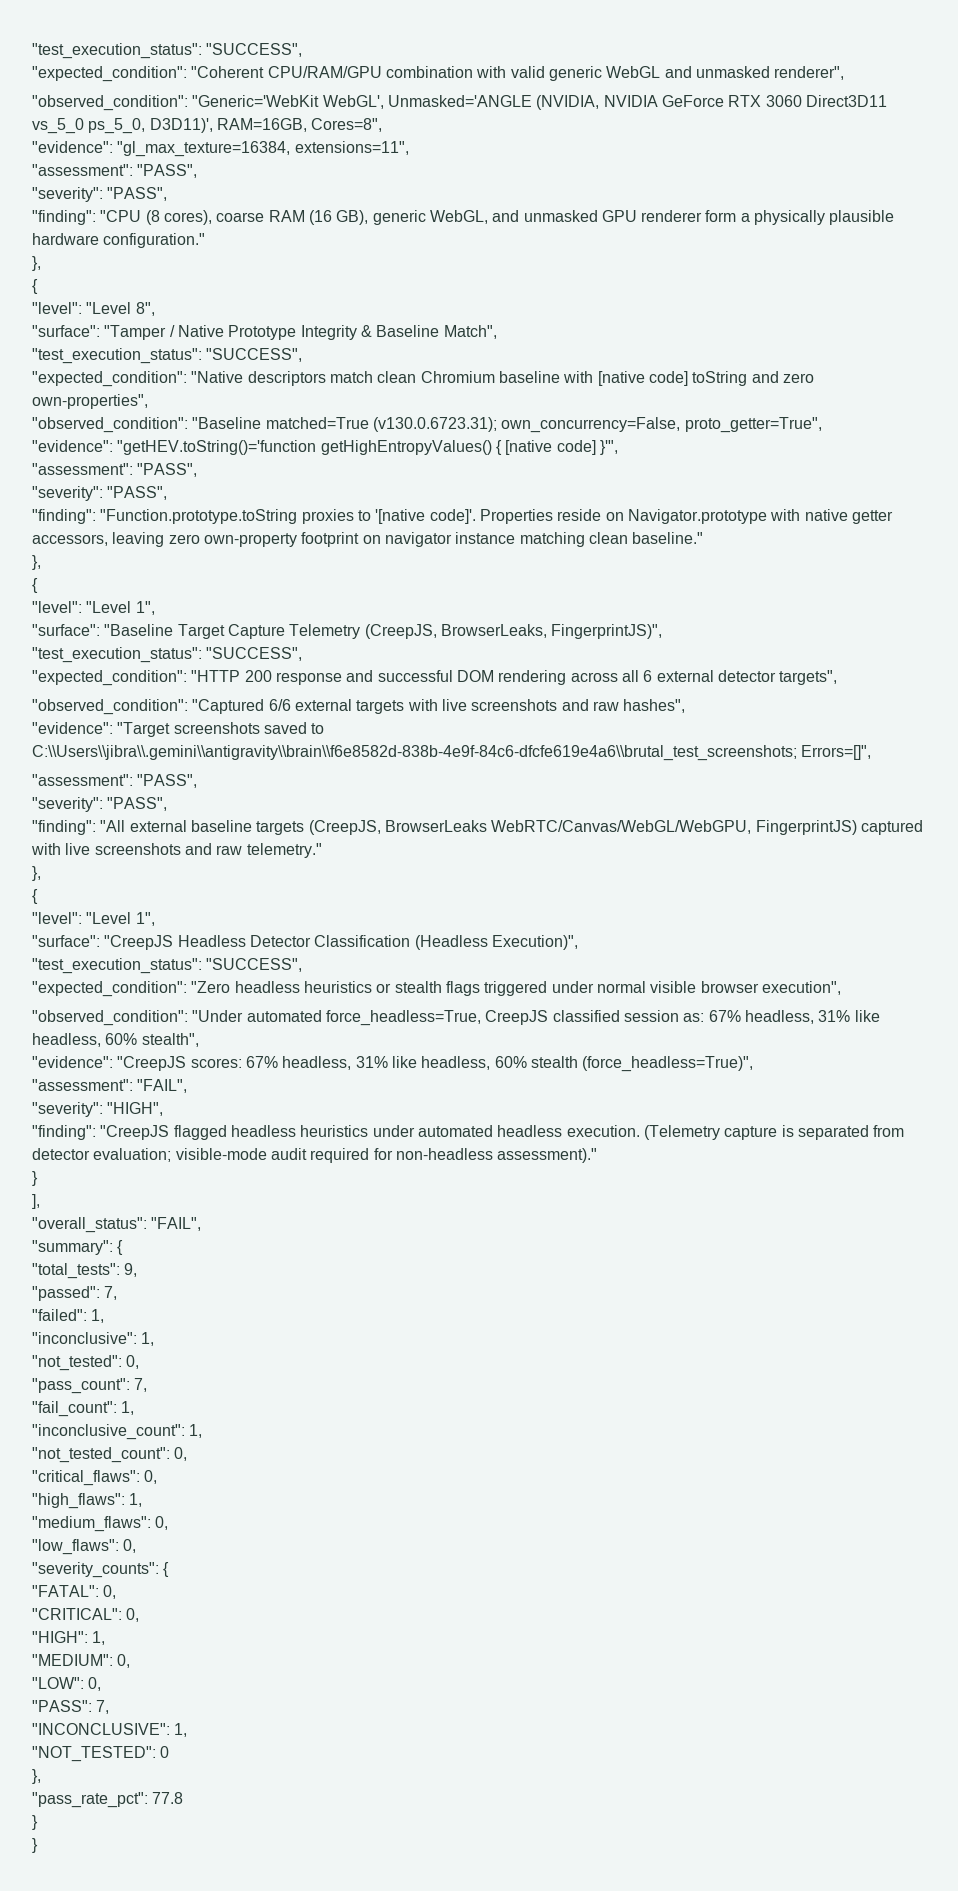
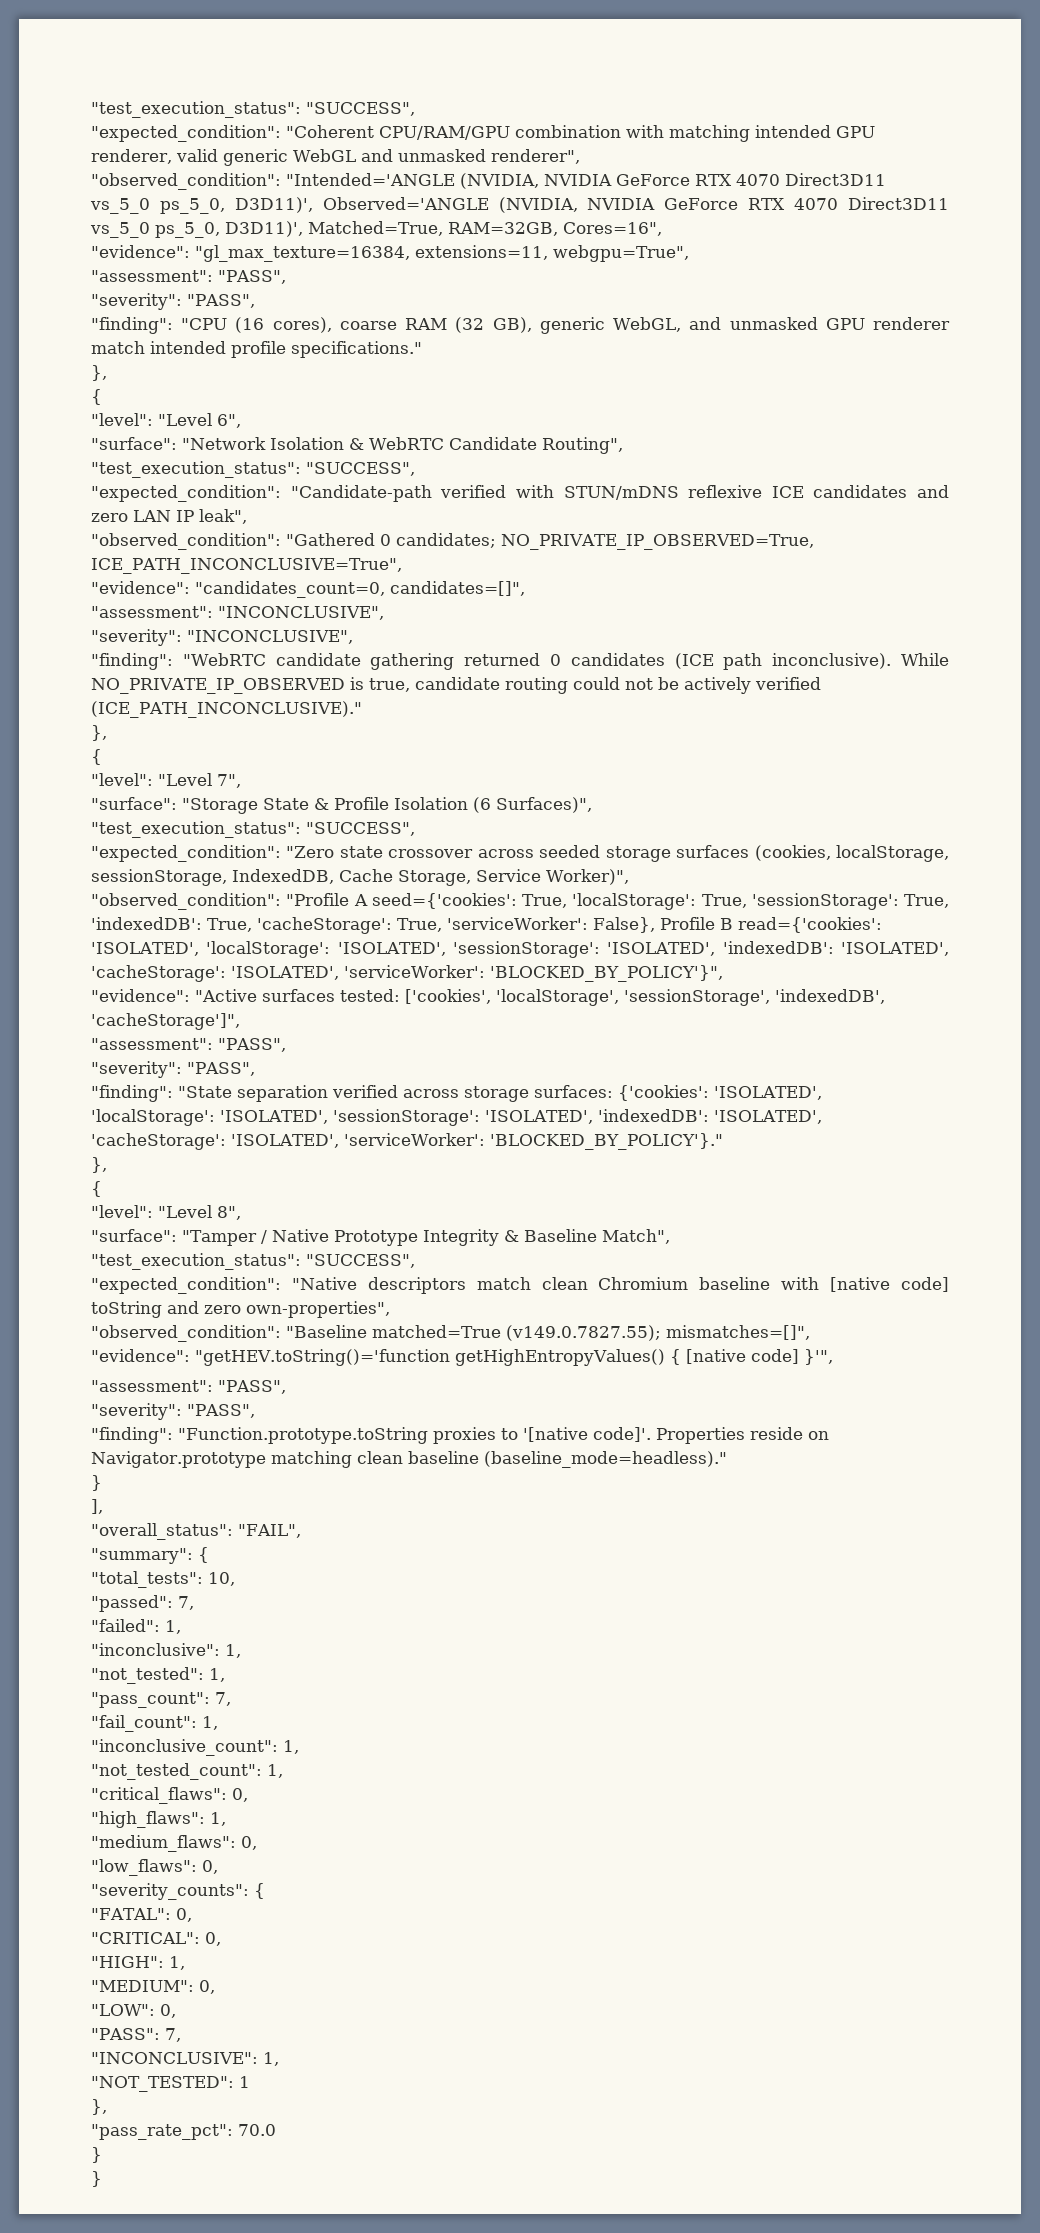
- "expected_condition": "Coherent CPU/RAM/GPU combination with valid generic WebGL and unmasked renderer",
+ "expected_condition": "Coherent CPU/RAM/GPU combination with matching intended GPU renderer, valid generic WebGL and unmasked renderer",
- "observed_condition": "Generic='WebKit WebGL', Unmasked='ANGLE (NVIDIA, NVIDIA GeForce RTX 3060 Direct3D11 vs_5_0 ps_5_0, D3D11)', RAM=16GB, Cores=8",
+ "observed_condition": "Intended='ANGLE (NVIDIA, NVIDIA GeForce RTX 4070 Direct3D11 vs_5_0 ps_5_0, D3D11)', Observed='ANGLE (NVIDIA, NVIDIA GeForce RTX 4070 Direct3D11 vs_5_0 ps_5_0, D3D11)', Matched=True, RAM=32GB, Cores=16",
- "evidence": "gl_max_texture=16384, extensions=11",
+ "evidence": "gl_max_texture=16384, extensions=11, webgpu=True",
- "finding": "CPU (8 cores), coarse RAM (16 GB), generic WebGL, and unmasked GPU renderer form a physically plausible hardware configuration."
+ "finding": "CPU (16 cores), coarse RAM (32 GB), generic WebGL, and unmasked GPU renderer match intended profile specifications."
+ },
+ {
+ "level": "Level 6",
+ "surface": "Network Isolation & WebRTC Candidate Routing",
+ "test_execution_status": "SUCCESS",
+ "expected_condition": "Candidate-path verified with STUN/mDNS reflexive ICE candidates and zero LAN IP leak",
+ "observed_condition": "Gathered 0 candidates; NO_PRIVATE_IP_OBSERVED=True, ICE_PATH_INCONCLUSIVE=True",
+ "evidence": "candidates_count=0, candidates=[]",
+ "assessment": "INCONCLUSIVE",
+ "severity": "INCONCLUSIVE",
+ "finding": "WebRTC candidate gathering returned 0 candidates (ICE path inconclusive). While NO_PRIVATE_IP_OBSERVED is true, candidate routing could not be actively verified (ICE_PATH_INCONCLUSIVE)."
+ },
+ {
+ "level": "Level 7",
+ "surface": "Storage State & Profile Isolation (6 Surfaces)",
+ "test_execution_status": "SUCCESS",
+ "expected_condition": "Zero state crossover across seeded storage surfaces (cookies, localStorage, sessionStorage, IndexedDB, Cache Storage, Service Worker)",
+ "observed_condition": "Profile A seed={'cookies': True, 'localStorage': True, 'sessionStorage': True, 'indexedDB': True, 'cacheStorage': True, 'serviceWorker': False}, Profile B read={'cookies': 'ISOLATED', 'localStorage': 'ISOLATED', 'sessionStorage': 'ISOLATED', 'indexedDB': 'ISOLATED', 'cacheStorage': 'ISOLATED', 'serviceWorker': 'BLOCKED_BY_POLICY'}",
+ "evidence": "Active surfaces tested: ['cookies', 'localStorage', 'sessionStorage', 'indexedDB', 'cacheStorage']",
+ "assessment": "PASS",
+ "severity": "PASS",
+ "finding": "State separation verified across storage surfaces: {'cookies': 'ISOLATED', 'localStorage': 'ISOLATED', 'sessionStorage': 'ISOLATED', 'indexedDB': 'ISOLATED', 'cacheStorage': 'ISOLATED', 'serviceWorker': 'BLOCKED_BY_POLICY'}."
- "observed_condition": "Baseline matched=True (v130.0.6723.31); own_concurrency=False, proto_getter=True",
+ "observed_condition": "Baseline matched=True (v149.0.7827.55); mismatches=[]",
- Properties reside on Navigator.prototype with native getter accessors, leaving zero own-property footprint on navigator instance matching clean baseline."
- },
- {
- "level": "Level 1",
- "surface": "Baseline Target Capture Telemetry (CreepJS, BrowserLeaks, FingerprintJS)",
- "test_execution_status": "SUCCESS",
- "expected_condition": "HTTP 200 response and successful DOM rendering across all 6 external detector targets",
- "observed_condition": "Captured 6/6 external targets with live screenshots and raw hashes",
- "evidence": "Target screenshots saved to C:\\Users\\jibra\\.gemini\\antigravity\\brain\\f6e8582d-838b-4e9f-84c6-dfcfe619e4a6\\brutal_test_screenshots; Errors=[]",
- "assessment": "PASS",
- "severity": "PASS",
- "finding": "All external baseline targets (CreepJS, BrowserLeaks WebRTC/Canvas/WebGL/WebGPU, FingerprintJS) captured with live screenshots and raw telemetry."
- },
- {
- "level": "Level 1",
- "surface": "CreepJS Headless Detector Classification (Headless Execution)",
- "test_execution_status": "SUCCESS",
- "expected_condition": "Zero headless heuristics or stealth flags triggered under normal visible browser execution",
- "observed_condition": "Under automated force_headless=True, CreepJS classified session as: 67% headless, 31% like headless, 60% stealth",
- "evidence": "CreepJS scores: 67% headless, 31% like headless, 60% stealth (force_headless=True)",
- "assessment": "FAIL",
- "severity": "HIGH",
- "finding": "CreepJS flagged headless heuristics under automated headless execution. (Telemetry capture is separated from detector evaluation; visible-mode audit required for non-headless assessment)."
+ Properties reside on Navigator.prototype matching clean baseline (baseline_mode=headless)."
- "total_tests": 9,
+ "total_tests": 10,
- "not_tested": 0,
+ "not_tested": 1,
- "not_tested_count": 0,
+ "not_tested_count": 1,
- "NOT_TESTED": 0
+ "NOT_TESTED": 1
- "pass_rate_pct": 77.8
+ "pass_rate_pct": 70.0

